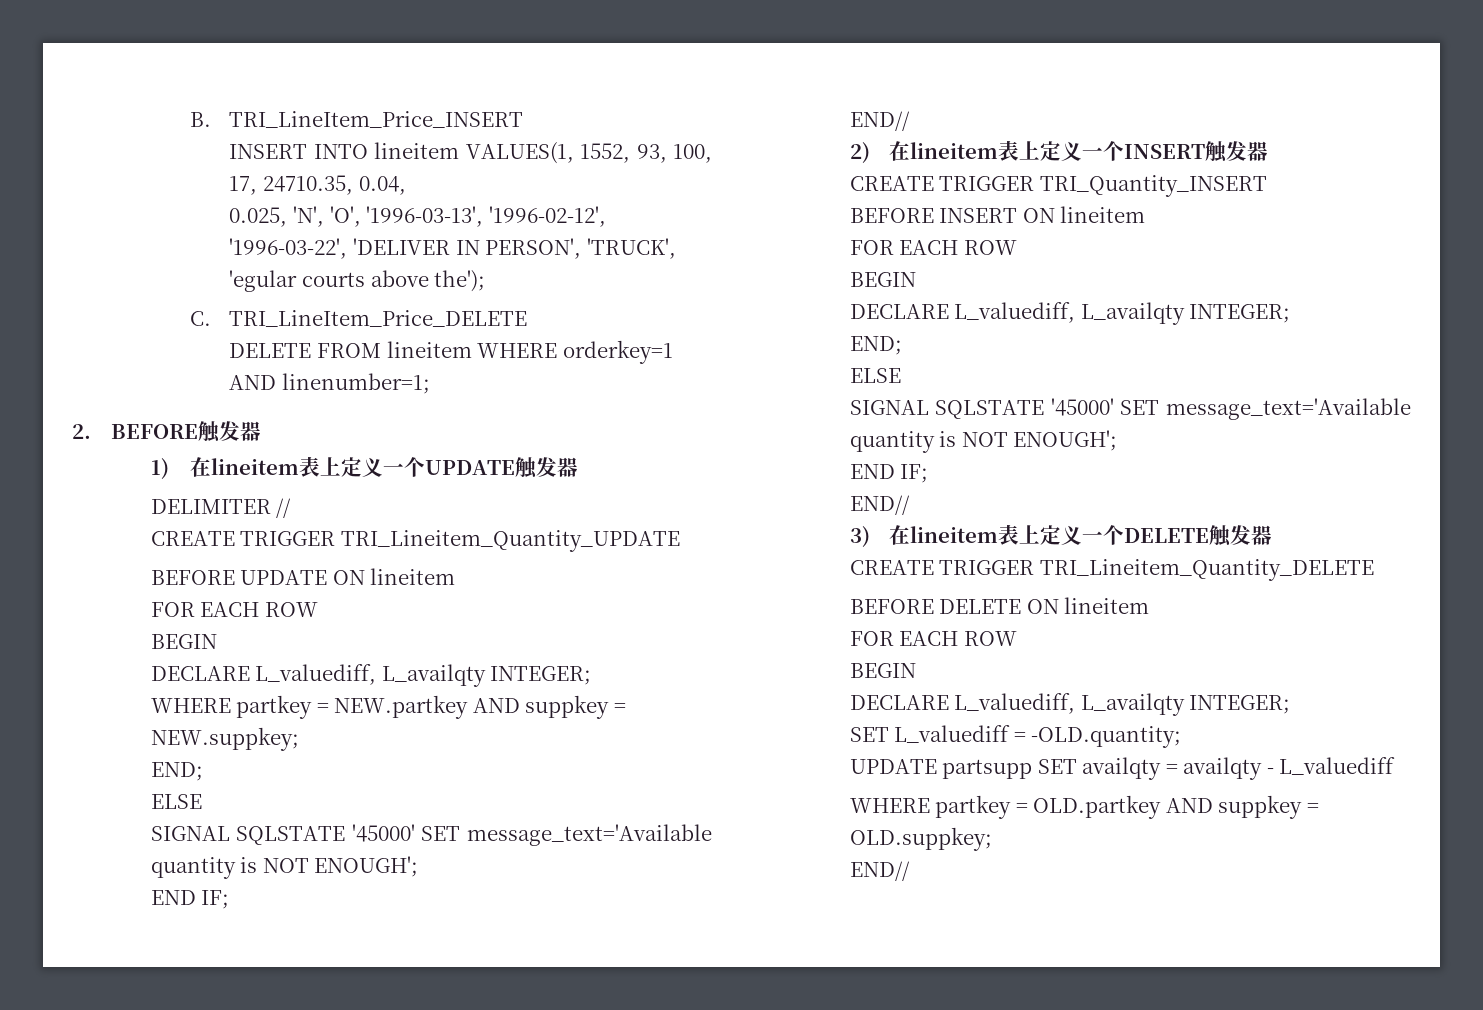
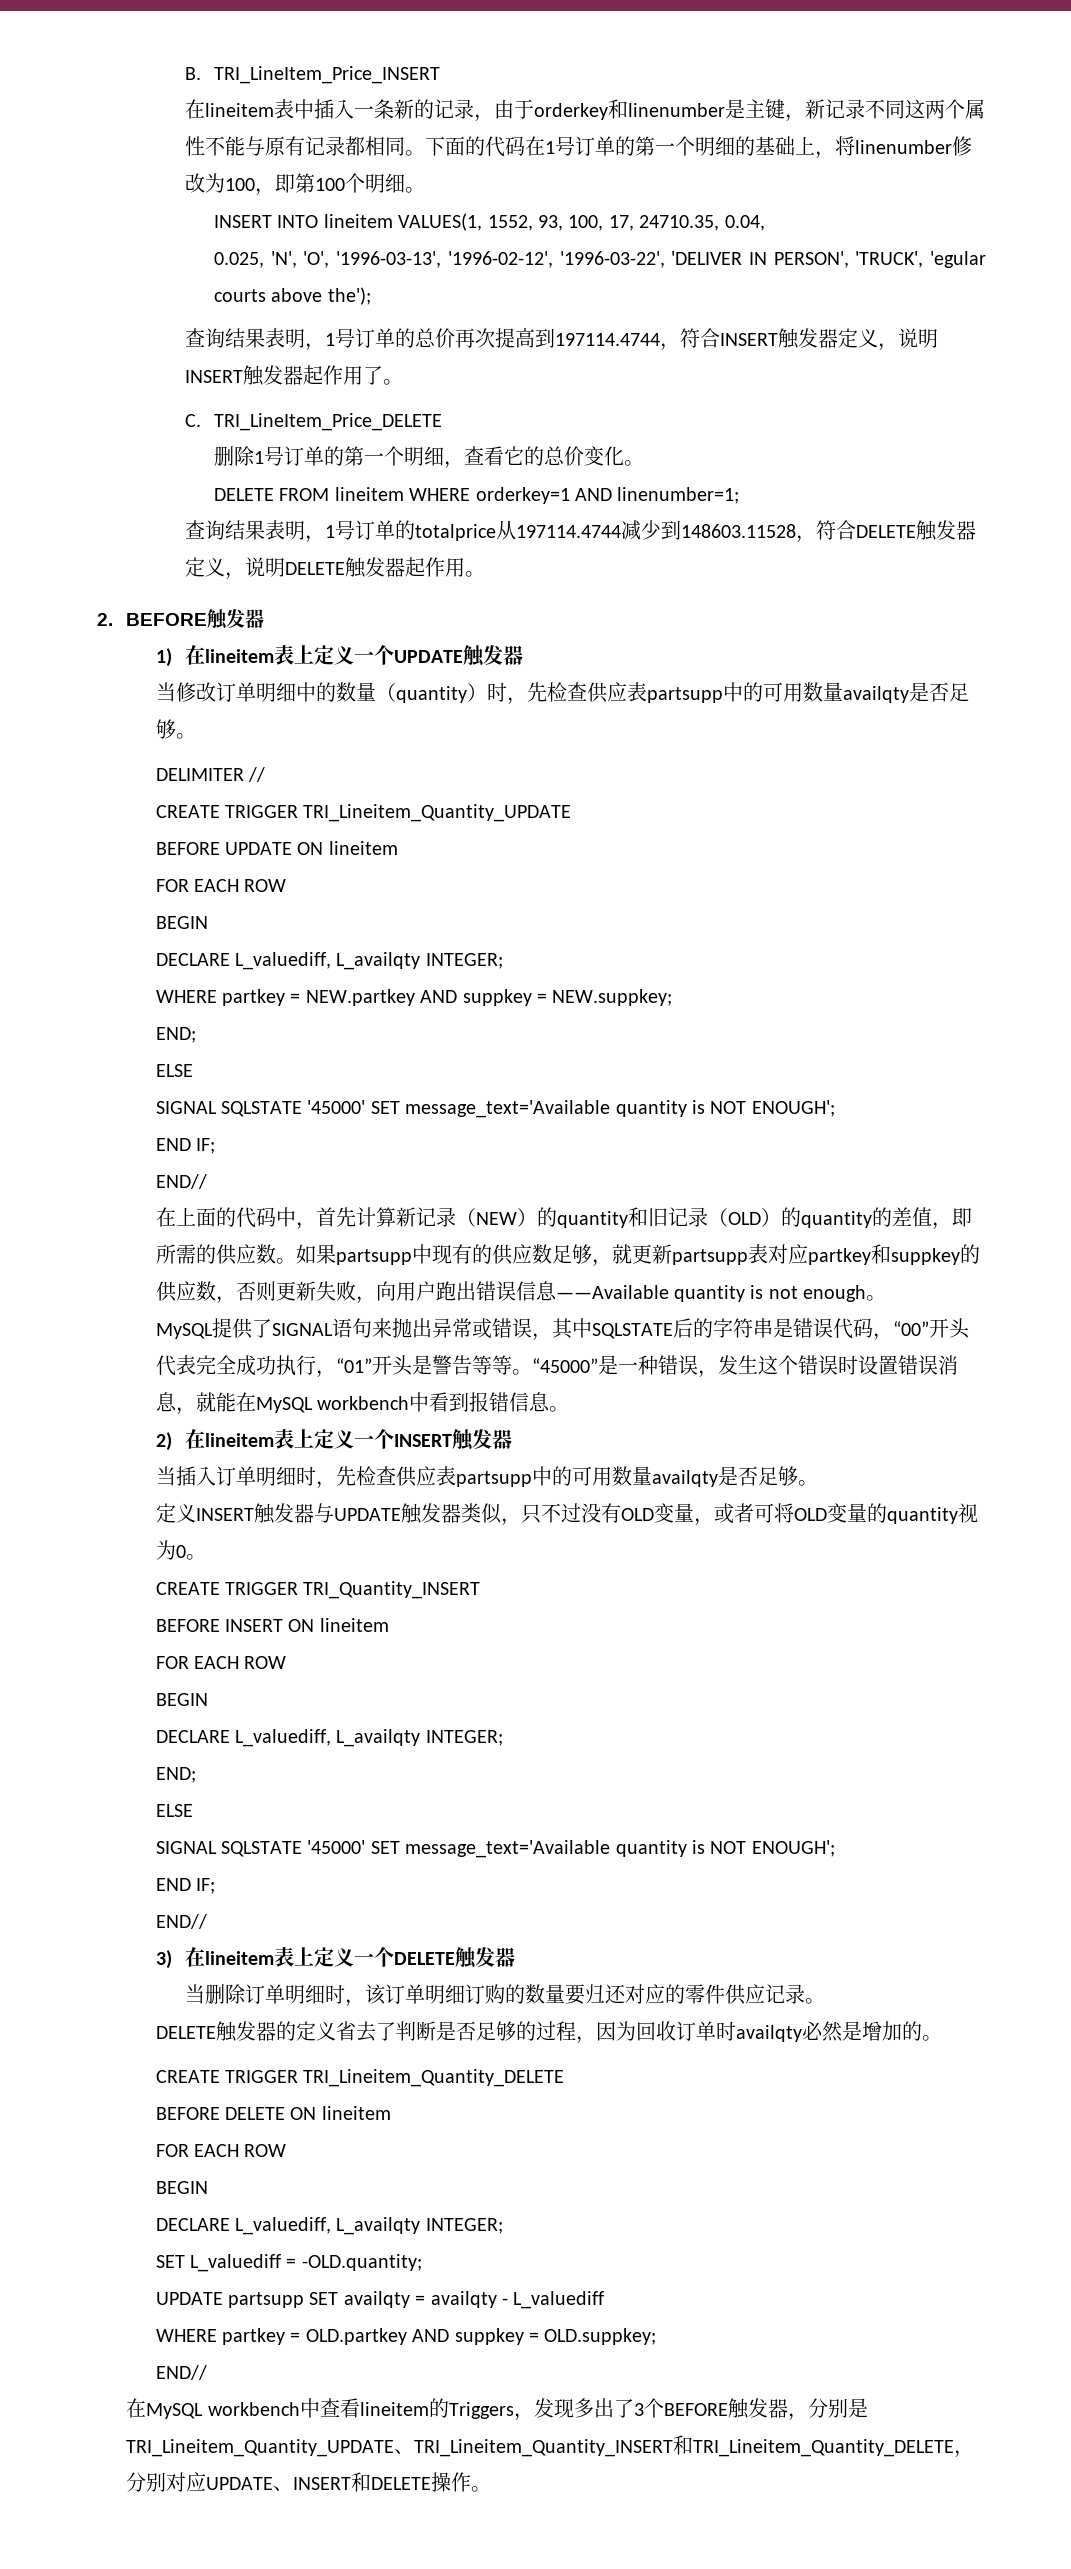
+ 在lineitem表中插入一条新的记录，由于orderkey和linenumber是主键，新记录不同这两个属性不能与原有记录都相同。下面的代码在1号订单的第一个明细的基础上，将linenumber修改为100，即第100个明细。
+ 查询结果表明，1号订单的总价再次提高到197114.4744，符合INSERT触发器定义，说明INSERT触发器起作用了。
  C. TRI_LineItem_Price_DELETE
+ 删除1号订单的第一个明细，查看它的总价变化。
+ 查询结果表明，1号订单的totalprice从197114.4744减少到148603.11528，符合DELETE触发器定义，说明DELETE触发器起作用。
+ 当修改订单明细中的数量（quantity）时，先检查供应表partsupp中的可用数量availqty是否足够。
+ 在上面的代码中，首先计算新记录（NEW）的quantity和旧记录（OLD）的quantity的差值，即所需的供应数。如果partsupp中现有的供应数足够，就更新partsupp表对应partkey和suppkey的供应数，否则更新失败，向用户跑出错误信息——Available quantity is not enough。
+ MySQL提供了SIGNAL语句来抛出异常或错误，其中SQLSTATE后的字符串是错误代码，“00”开头代表完全成功执行，“01”开头是警告等等。“45000”是一种错误，发生这个错误时设置错误消息，就能在MySQL workbench中看到报错信息。
+ 当插入订单明细时，先检查供应表partsupp中的可用数量availqty是否足够。
+ 定义INSERT触发器与UPDATE触发器类似，只不过没有OLD变量，或者可将OLD变量的quantity视为0。
+ 当删除订单明细时，该订单明细订购的数量要归还对应的零件供应记录。
+ DELETE触发器的定义省去了判断是否足够的过程，因为回收订单时availqty必然是增加的。
+ 在MySQL workbench中查看lineitem的Triggers，发现多出了3个BEFORE触发器，分别是TRI_Lineitem_Quantity_UPDATE、TRI_Lineitem_Quantity_INSERT和TRI_Lineitem_Quantity_DELETE，分别对应UPDATE、INSERT和DELETE操作。

